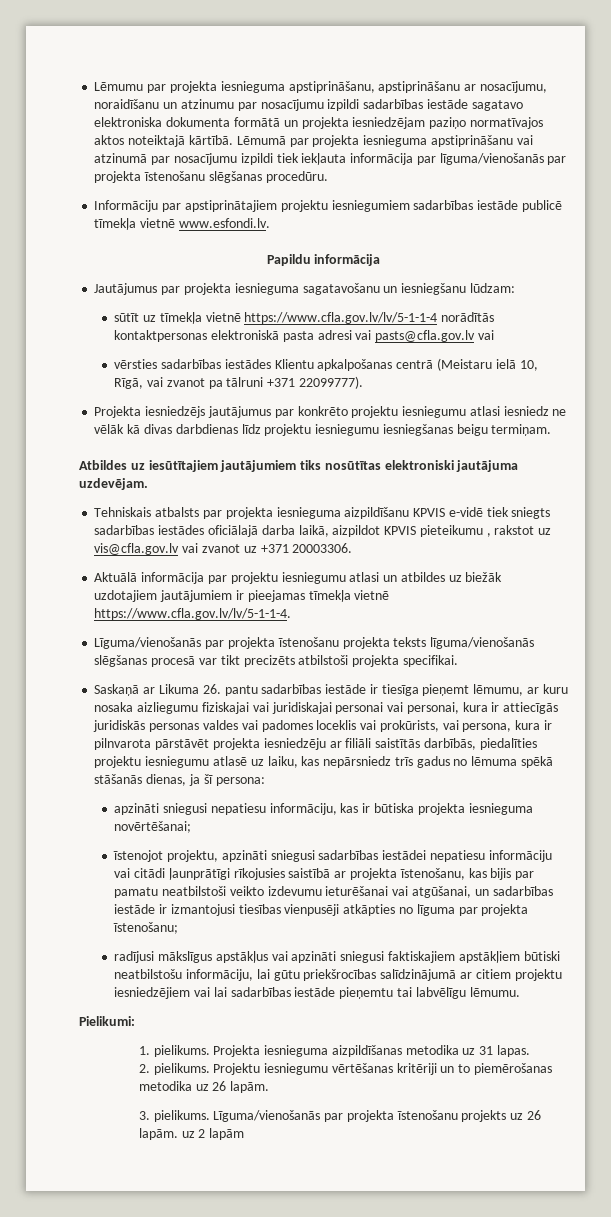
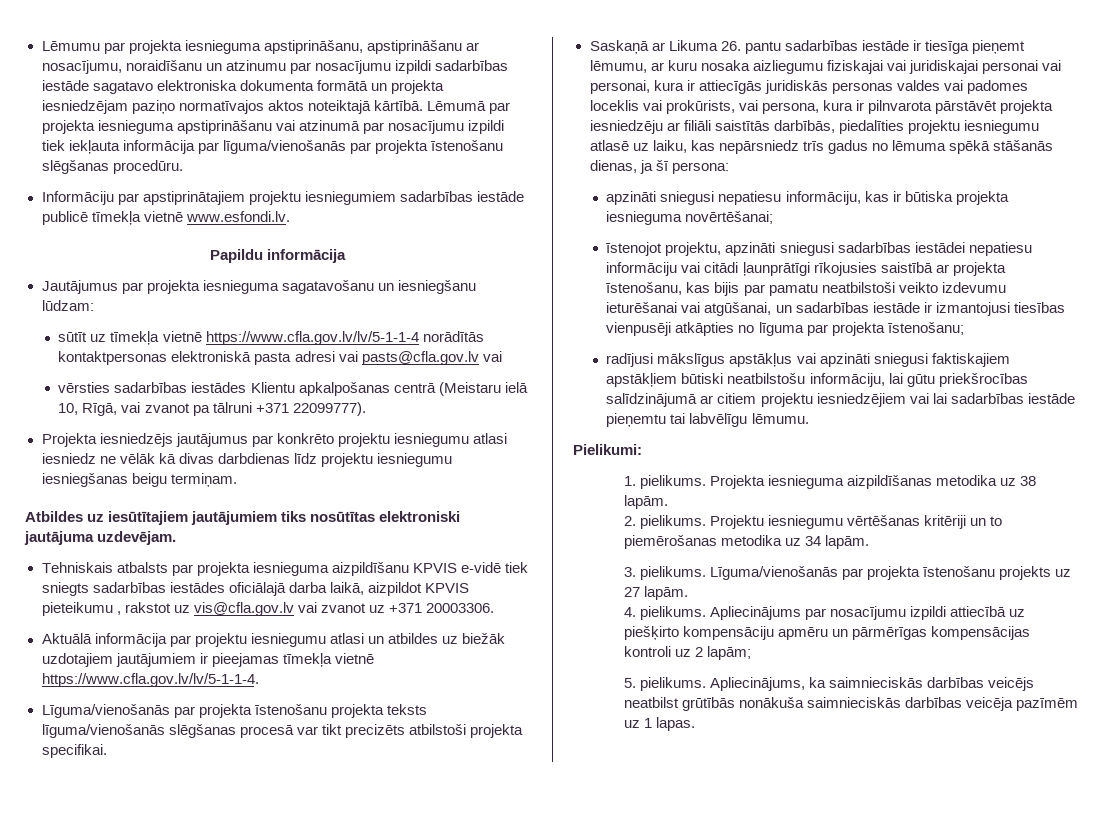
- Projekta iesnieguma aizpildīšanas metodika uz 31 lapas.
+ Projekta iesnieguma aizpildīšanas metodika uz 38 lapām.
- Projektu iesniegumu vērtēšanas kritēriji un to piemērošanas metodika uz 26 lapām.
+ Projektu iesniegumu vērtēšanas kritēriji un to piemērošanas metodika uz 34 lapām.
- Līguma/vienošanās par projekta īstenošanu projekts uz 26 lapām. uz 2 lapām
+ Līguma/vienošanās par projekta īstenošanu projekts uz 27 lapām.
+ 4. pielikums. Apliecinājums par nosacījumu izpildi attiecībā uz piešķirto kompensāciju apmēru un pārmērīgas kompensācijas kontroli uz 2 lapām;
+ 5. pielikums. Apliecinājums, ka saimnieciskās darbības veicējs neatbilst grūtībās nonākuša saimnieciskās darbības veicēja pazīmēm uz 1 lapas.

